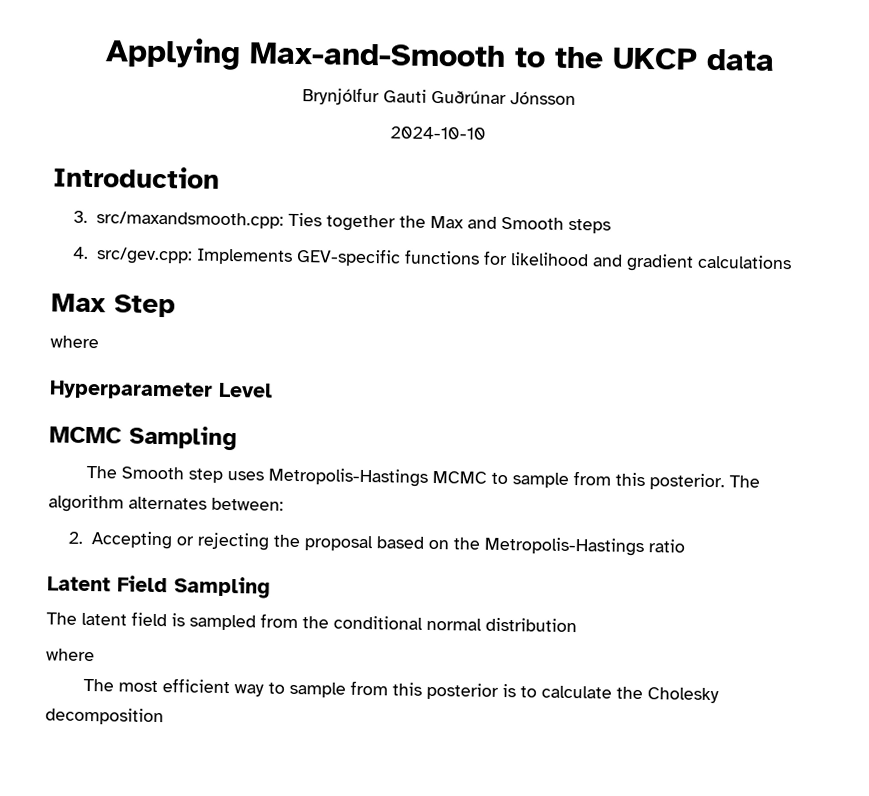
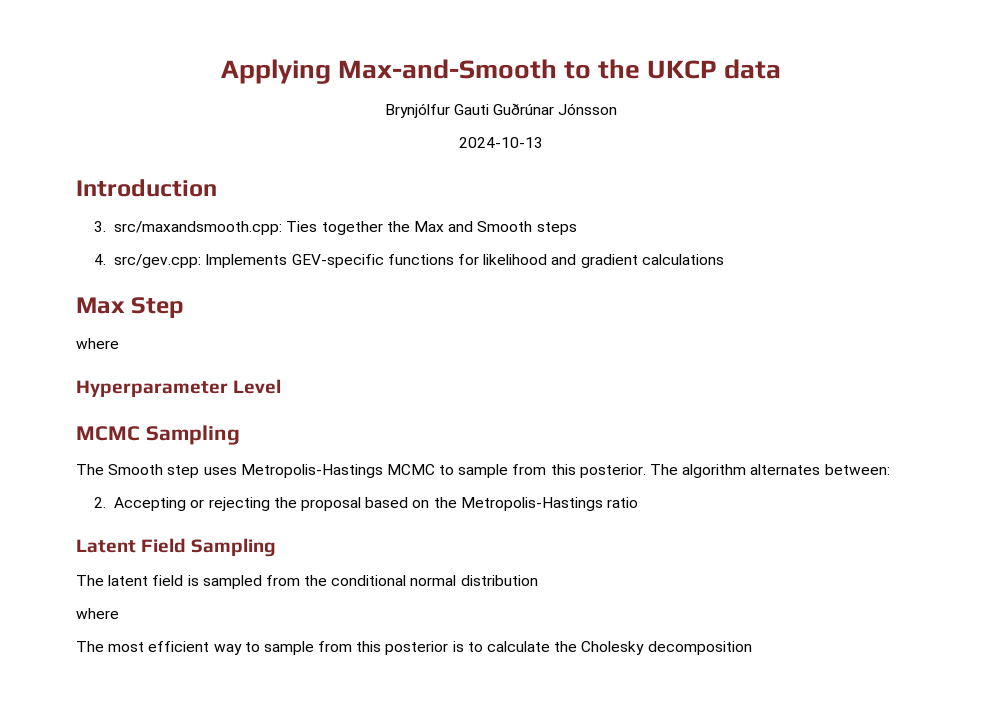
- 2024-10-10
+ 2024-10-13

